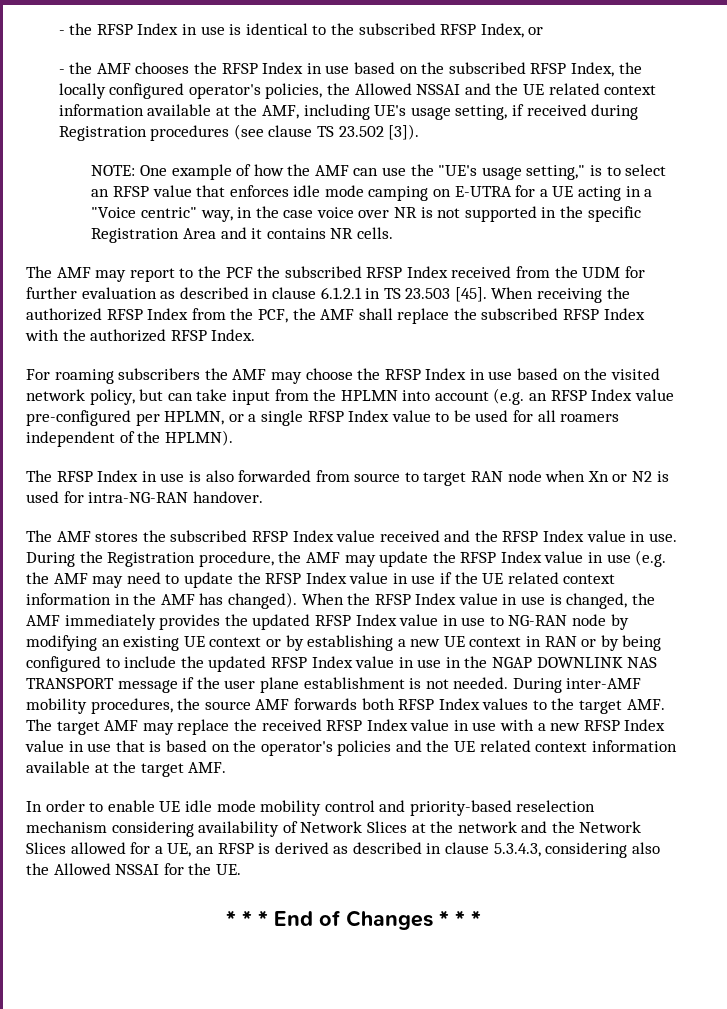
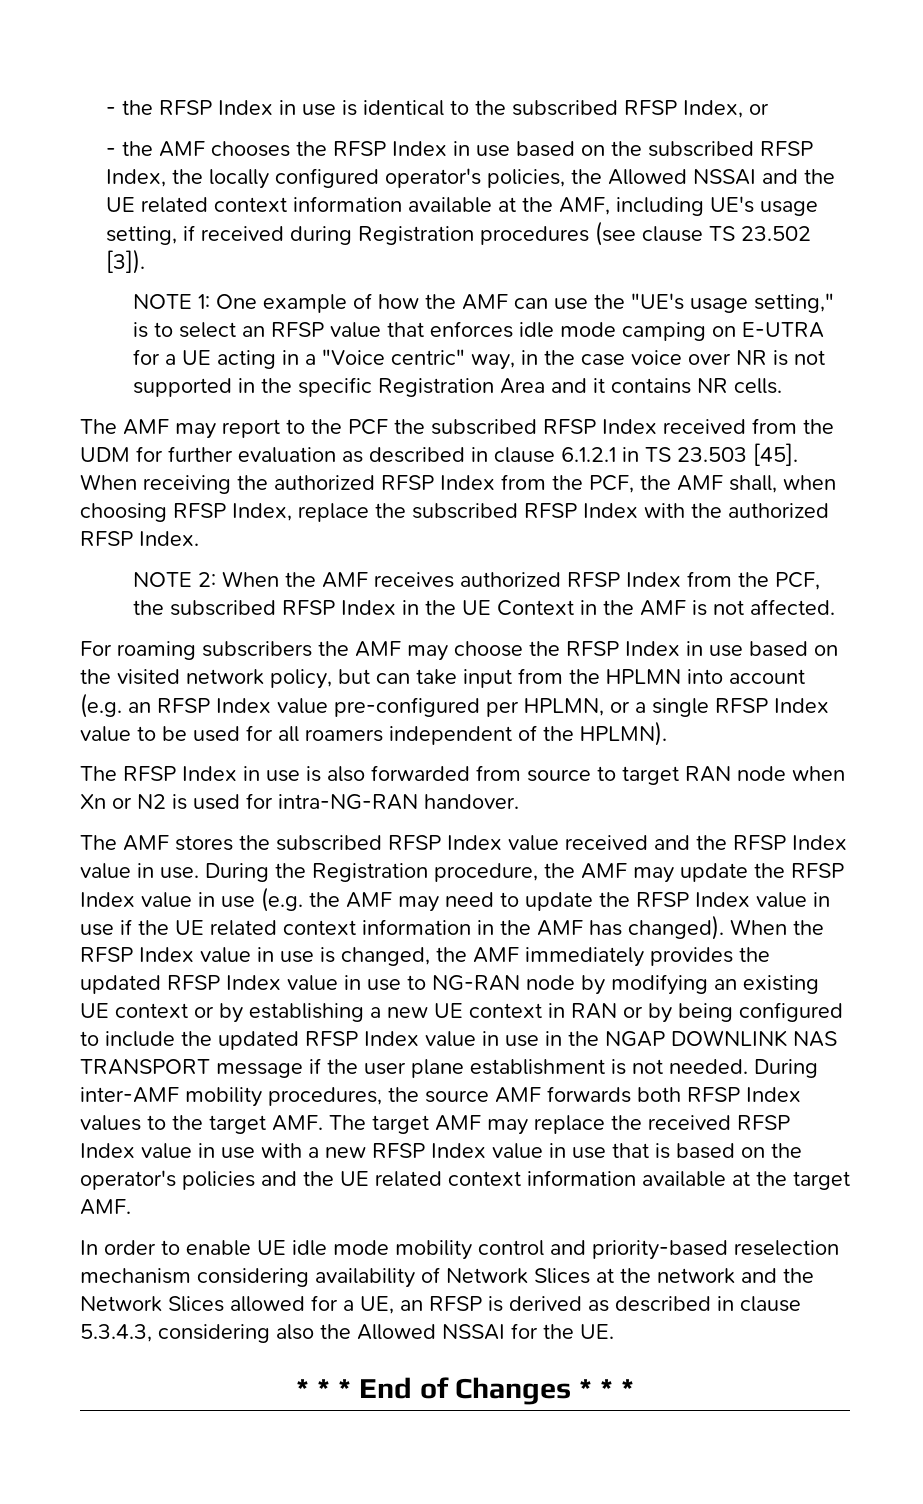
- NOTE: One example of how the AMF can use the "UE's usage setting," is to select an RFSP value that enforces idle mode camping on E-UTRA for a UE acting in a "Voice centric" way, in the case voice over NR is not supported in the specific Registration Area and it contains NR cells.
+ NOTE 1: One example of how the AMF can use the "UE's usage setting," is to select an RFSP value that enforces idle mode camping on E-UTRA for a UE acting in a "Voice centric" way, in the case voice over NR is not supported in the specific Registration Area and it contains NR cells.
- When receiving the authorized RFSP Index from the PCF, the AMF shall replace the subscribed RFSP Index with the authorized RFSP Index.
+ When receiving the authorized RFSP Index from the PCF, the AMF shall, when choosing RFSP Index, replace the subscribed RFSP Index with the authorized RFSP Index.
+ NOTE 2: When the AMF receives authorized RFSP Index from the PCF, the subscribed RFSP Index in the UE Context in the AMF is not affected.

